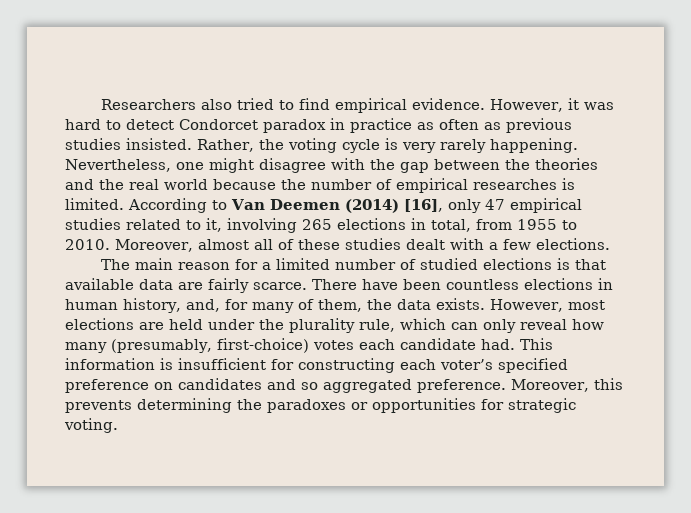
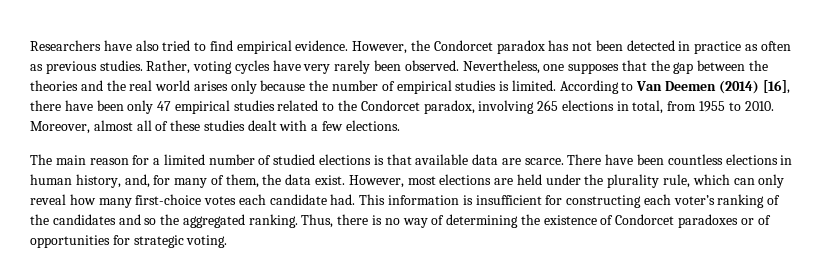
- Researchers also tried to find empirical evidence.
+ Researchers have also tried to find empirical evidence.
- However, it was hard to detect Condorcet paradox in practice as often as previous studies insisted. Rather, the voting cycle is very rarely happening. Nevertheless, one might disagree with the gap between the theories and the real world because the number of empirical researches is limited.
+ However, the Condorcet paradox has not been detected in practice as often as previous studies. Rather, voting cycles have very rarely been observed. Nevertheless, one supposes that the gap between the theories and the real world arises only because the number of empirical studies is limited.
- According to Van Deemen (2014) [16], only 47 empirical studies related to it, involving 265 elections in total, from 1955 to 2010.
+ According to Van Deemen (2014) [16], there have been only 47 empirical studies related to the Condorcet paradox, involving 265 elections in total, from 1955 to 2010.
- The main reason for a limited number of studied elections is that available data are fairly scarce.
+ The main reason for a limited number of studied elections is that available data are scarce.
- There have been countless elections in human history, and, for many of them, the data exists.
+ There have been countless elections in human history, and, for many of them, the data exist.
- However, most elections are held under the plurality rule, which can only reveal how many (presumably, first-choice) votes each candidate had.
+ However, most elections are held under the plurality rule, which can only reveal how many first-choice votes each candidate had.
- This information is insufficient for constructing each voter’s specified preference on candidates and so aggregated preference. Moreover, this prevents determining the paradoxes or opportunities for strategic voting.
+ This information is insufficient for constructing each voter’s ranking of the candidates and so the aggregated ranking. Thus, there is no way of determining the existence of Condorcet paradoxes or of opportunities for strategic voting.

